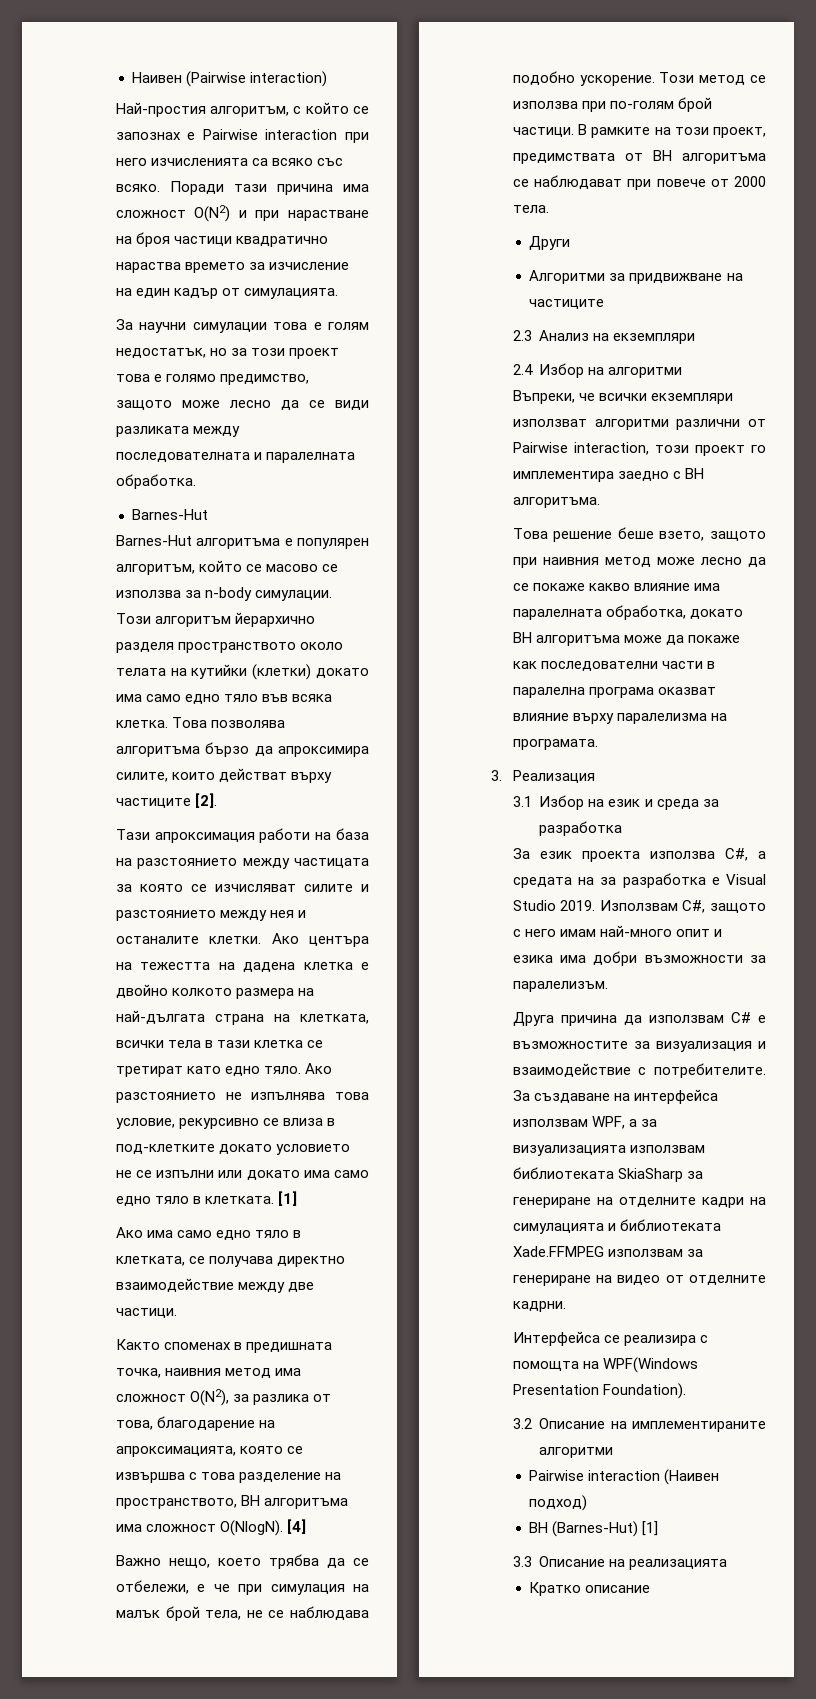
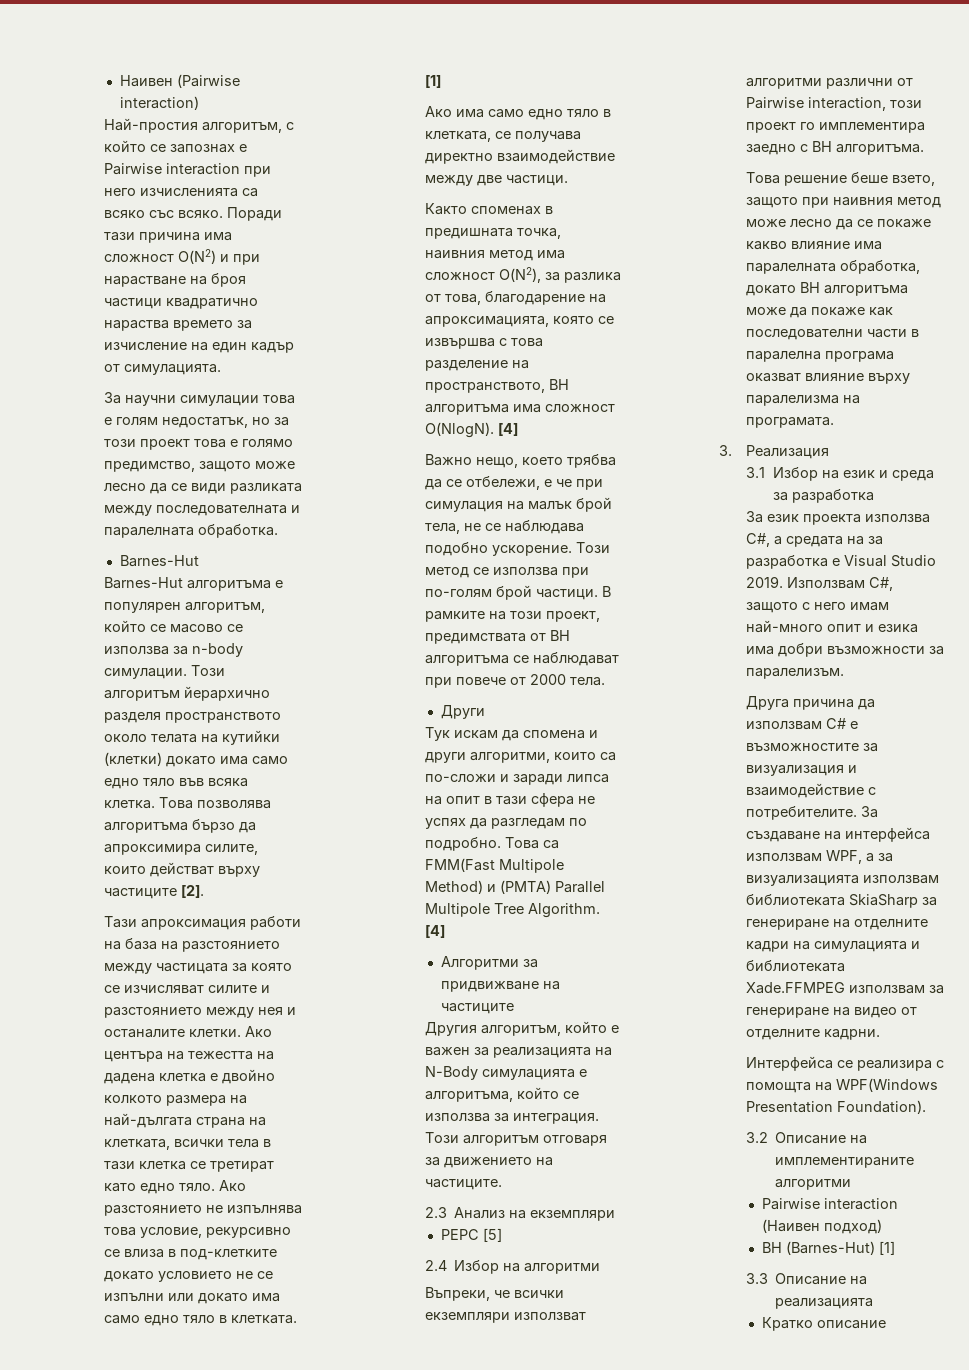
+ Тук искам да спомена и други алгоритми, които са по-сложи и заради липса на опит в тази сфера не успях да разгледам по подробно. Това са FMM(Fast Multipole Method) и (PMTA) Parallel Multipole Tree Algorithm. [4]
+ Другия алгоритъм, който е важен за реализацията на N-Body симулацията е алгоритъма, който се използва за интеграция. Този алгоритъм отговаря за движението на частиците.
+ PEPC [5]

